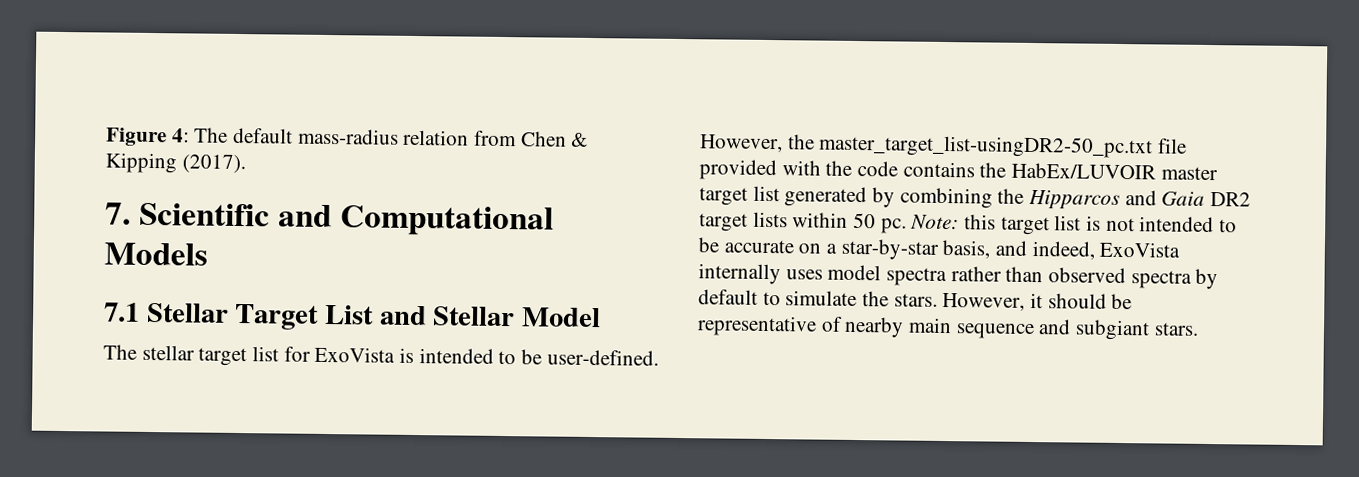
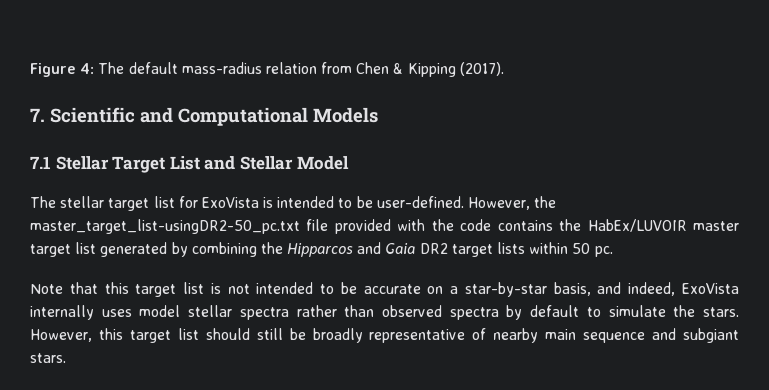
- However, the master_target_list-usingDR2-50_pc.txt file provided with the code contains the HabEx/LUVOIR master target list generated by combining the Hipparcos and Gaia DR2 target lists within 50 pc. Note: this target list is not intended to be accurate on a star-by-star basis, and indeed, ExoVista internally uses model spectra rather than observed spectra by default to simulate the stars.
+ However, the master_target_list-usingDR2-50_pc.txt file provided with the code contains the HabEx/LUVOIR master target list generated by combining the Hipparcos and Gaia DR2 target lists within 50 pc.
+ Note that this target list is not intended to be accurate on a star-by-star basis, and indeed, ExoVista internally uses model stellar spectra rather than observed spectra by default to simulate the stars.
- However, it should be representative of nearby main sequence and subgiant stars.
+ However, this target list should still be broadly representative of nearby main sequence and subgiant stars.

